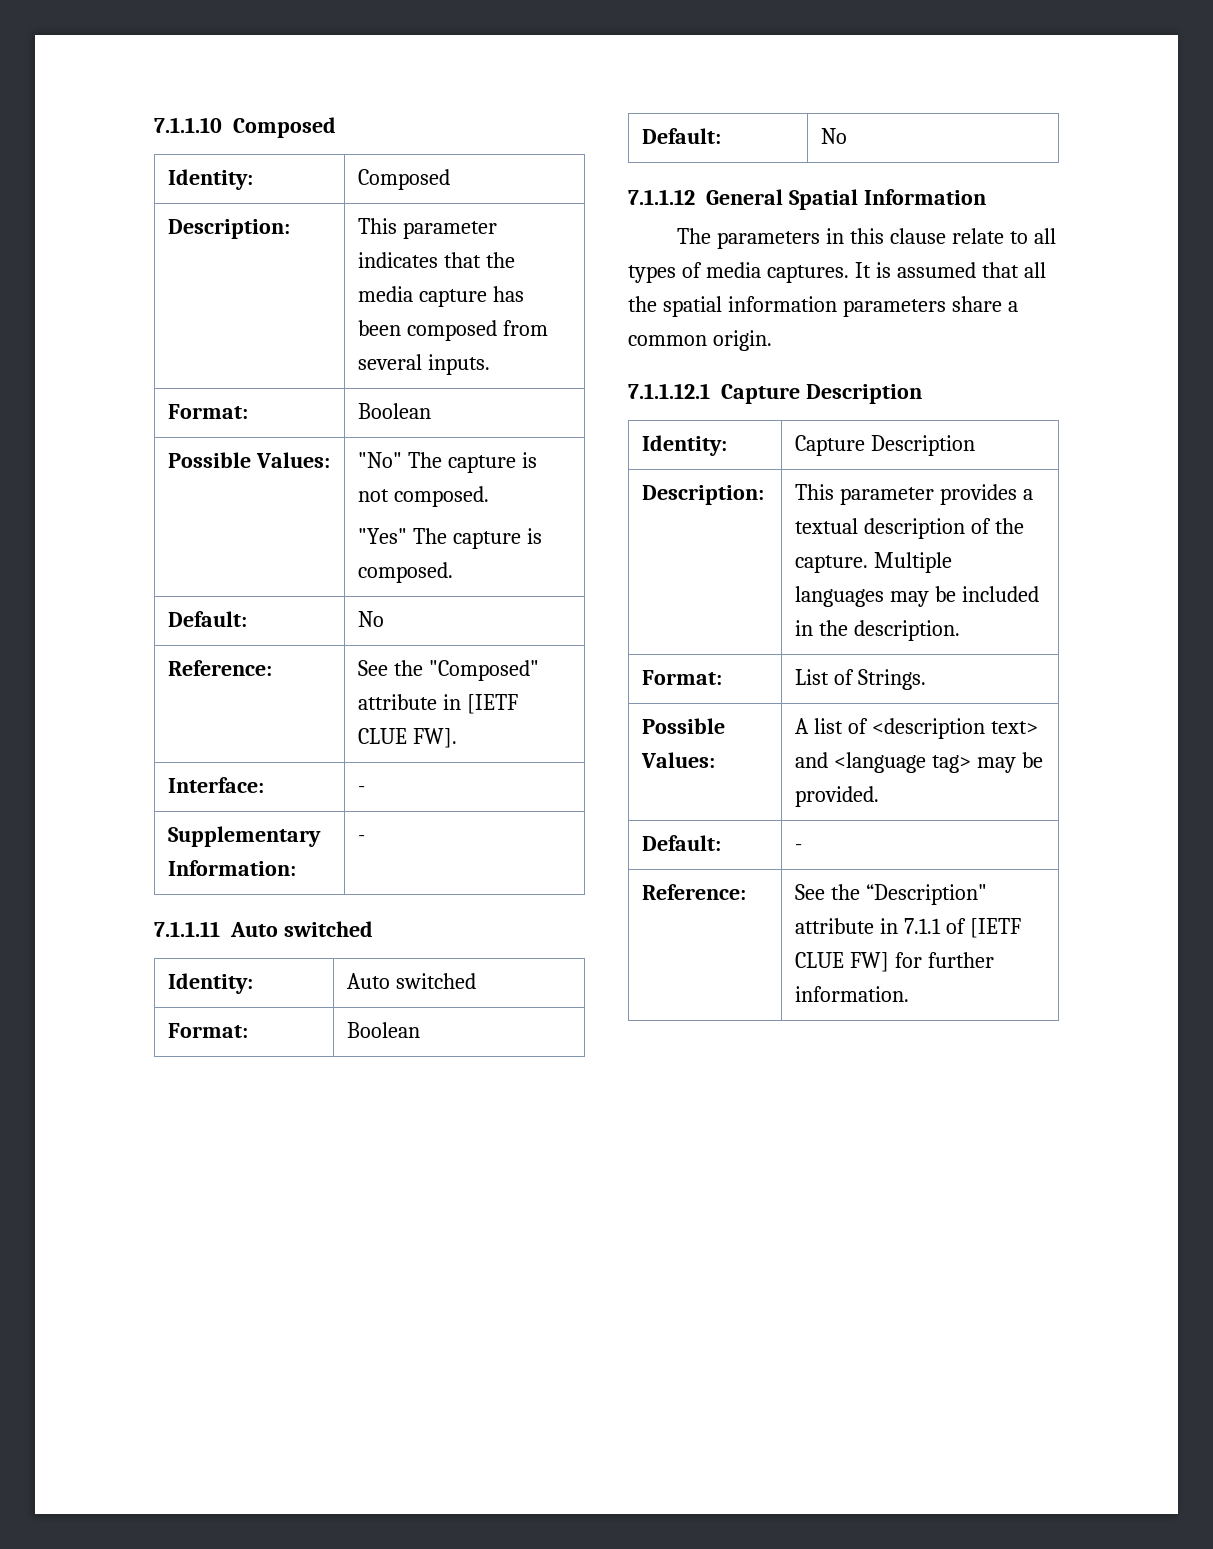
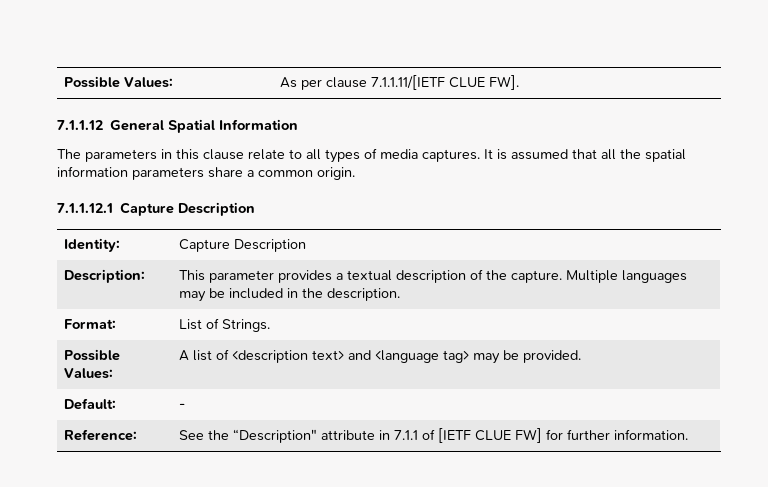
- 7.1.1.10 Composed
- Identity: | Composed
- Description: | This parameter indicates that the media capture has been composed from several inputs.
- Format: | Boolean
- Possible Values: | "No" The capture is not composed.
- "Yes" The capture is composed.
- Default: | No
- Reference: | See the "Composed" attribute in [IETF CLUE FW].
- Interface: | -
- Supplementary Information: | -
- 7.1.1.11 Auto switched
- Identity: | Auto switched
- Format: | Boolean
- Default: | No
+ Possible Values: | As per clause 7.1.1.11/[IETF CLUE FW].

